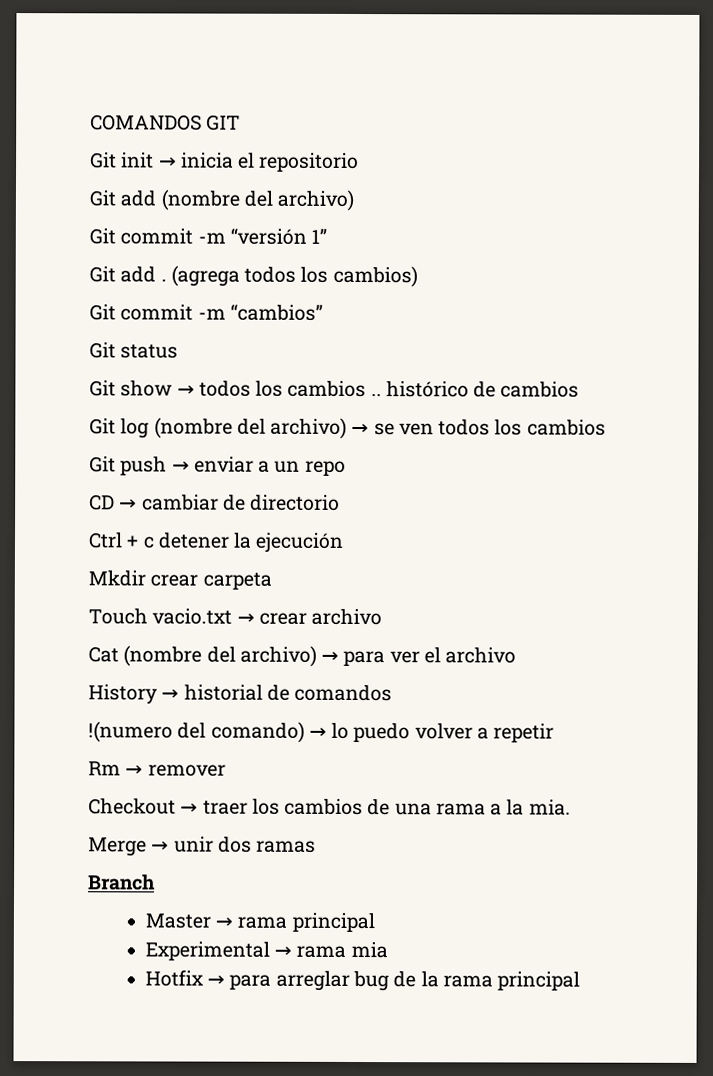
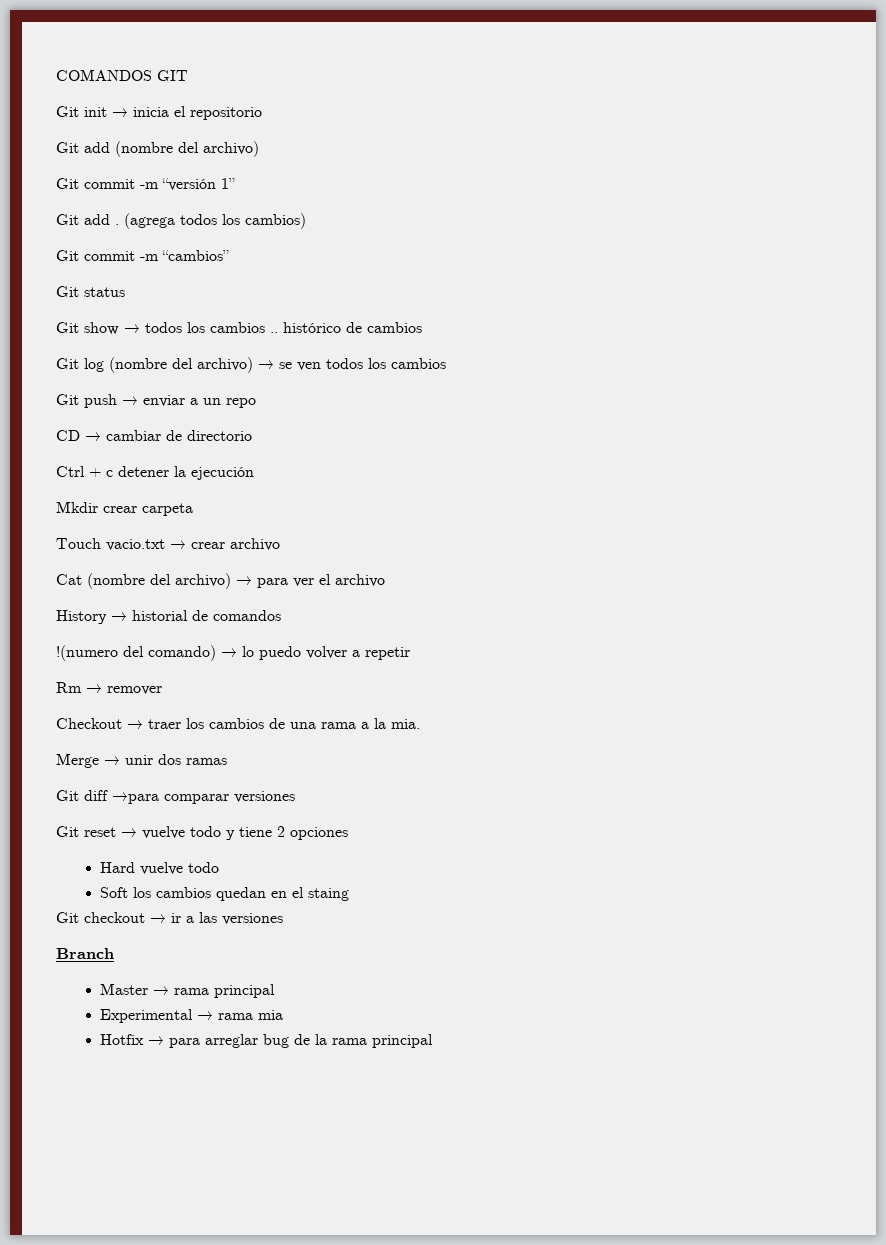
+ Git diff →para comparar versiones
+ Git reset → vuelve todo y tiene 2 opciones
+ Hard vuelve todo
+ Soft los cambios quedan en el staing
+ Git checkout → ir a las versiones

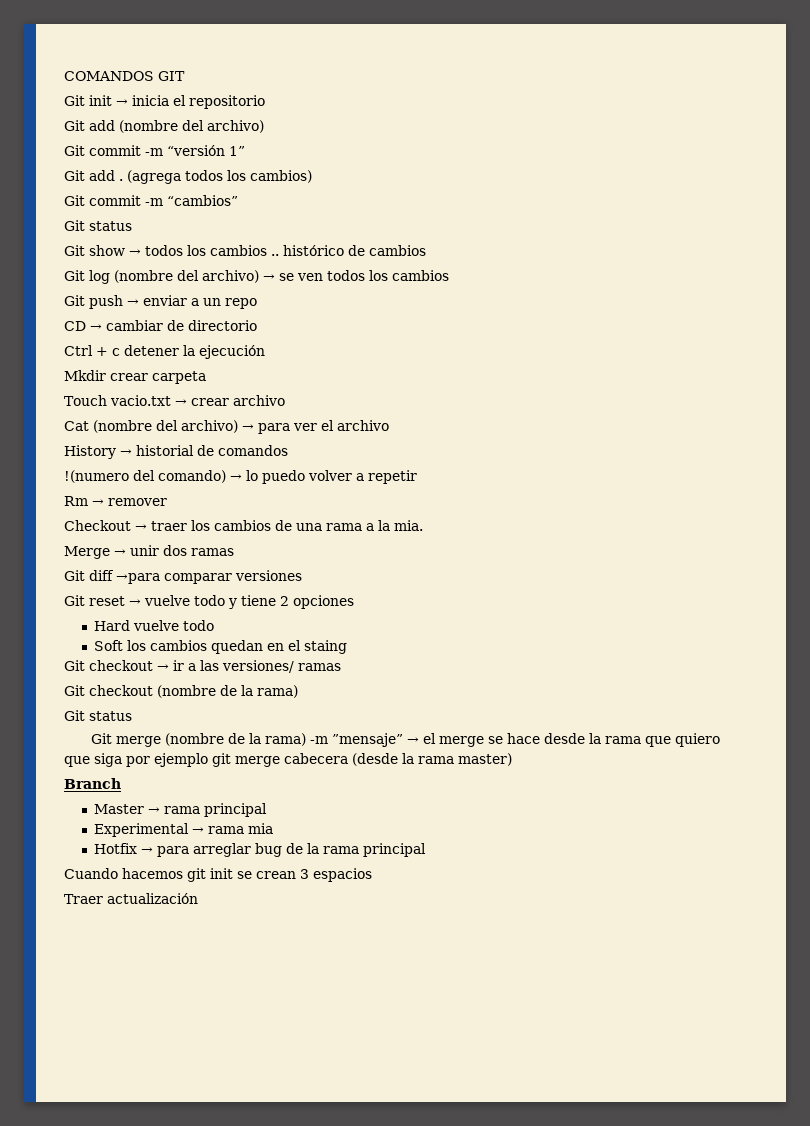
- Git checkout → ir a las versiones
+ Git checkout → ir a las versiones/ ramas
+ Git checkout (nombre de la rama)
+ Git status
+ Git merge (nombre de la rama) -m ”mensaje” → el merge se hace desde la rama que quiero que siga por ejemplo git merge cabecera (desde la rama master)
+ Cuando hacemos git init se crean 3 espacios
+ Traer actualización

